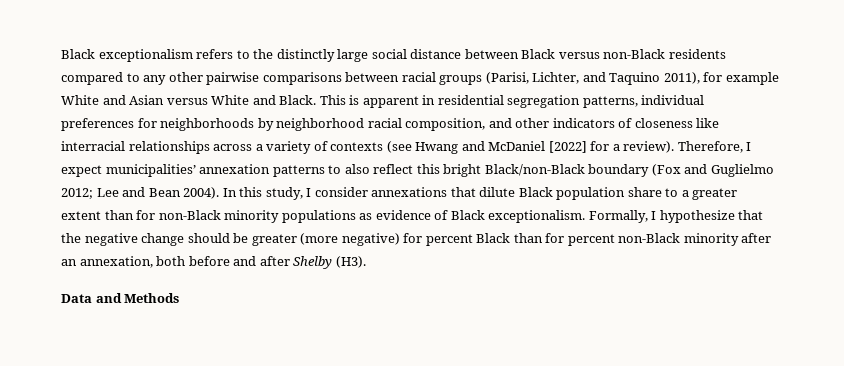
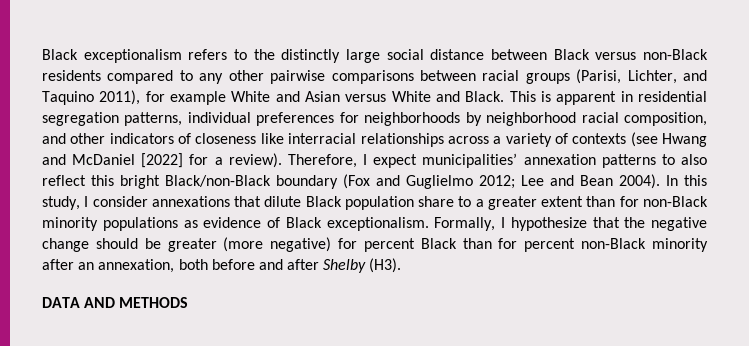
- Data and Methods
+ DATA AND METHODS

